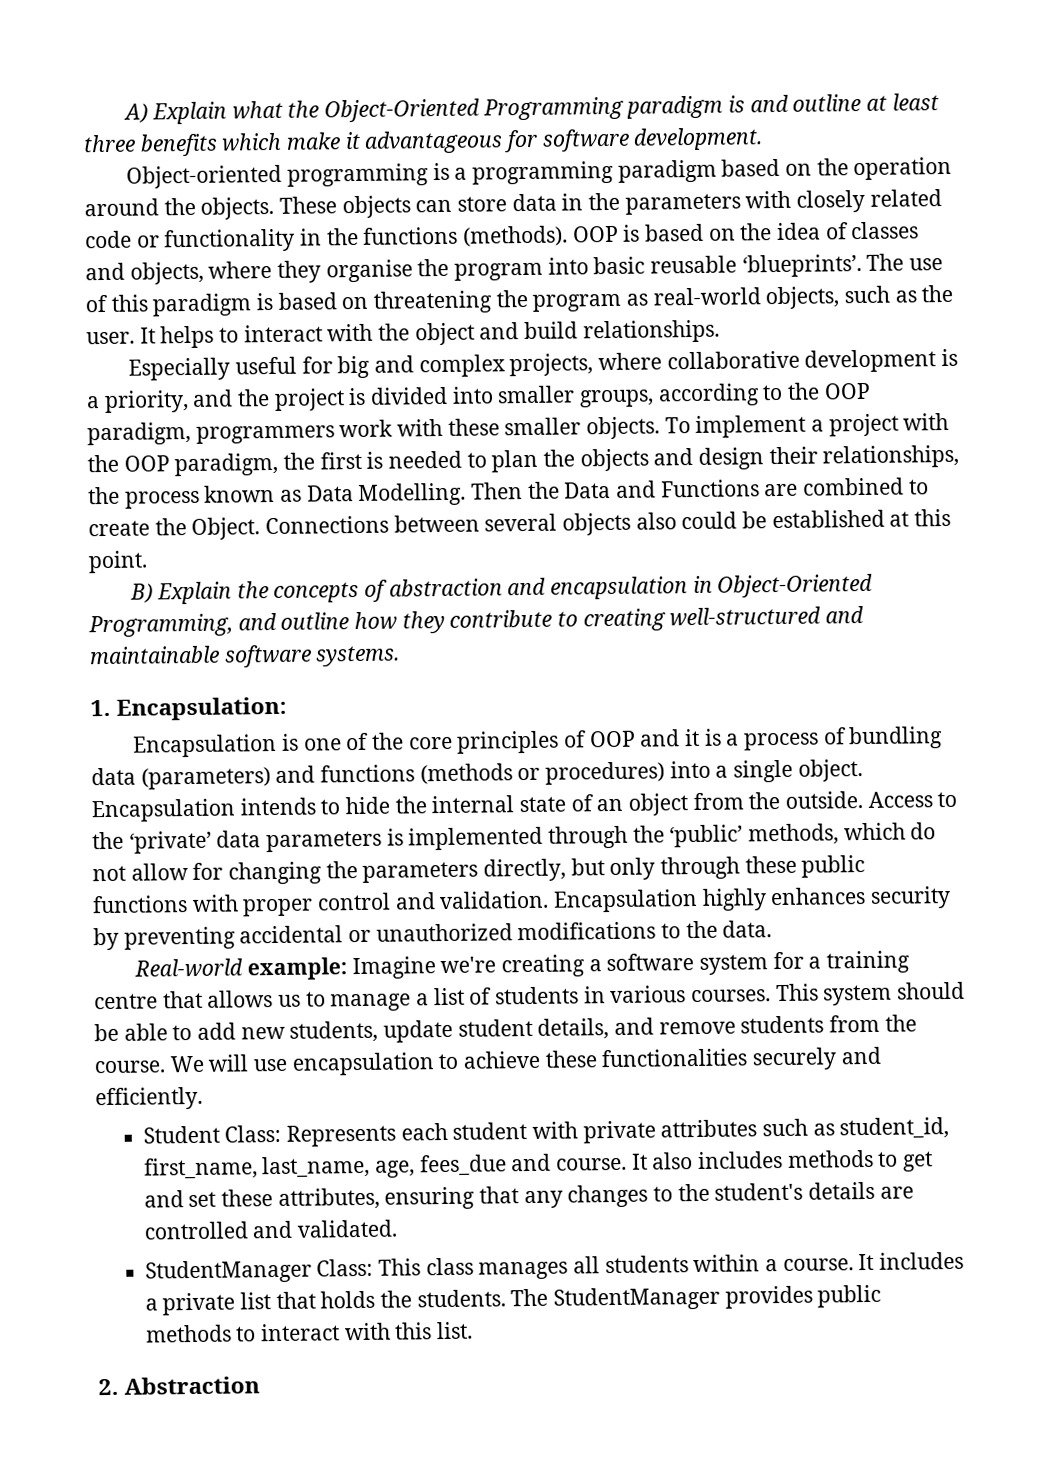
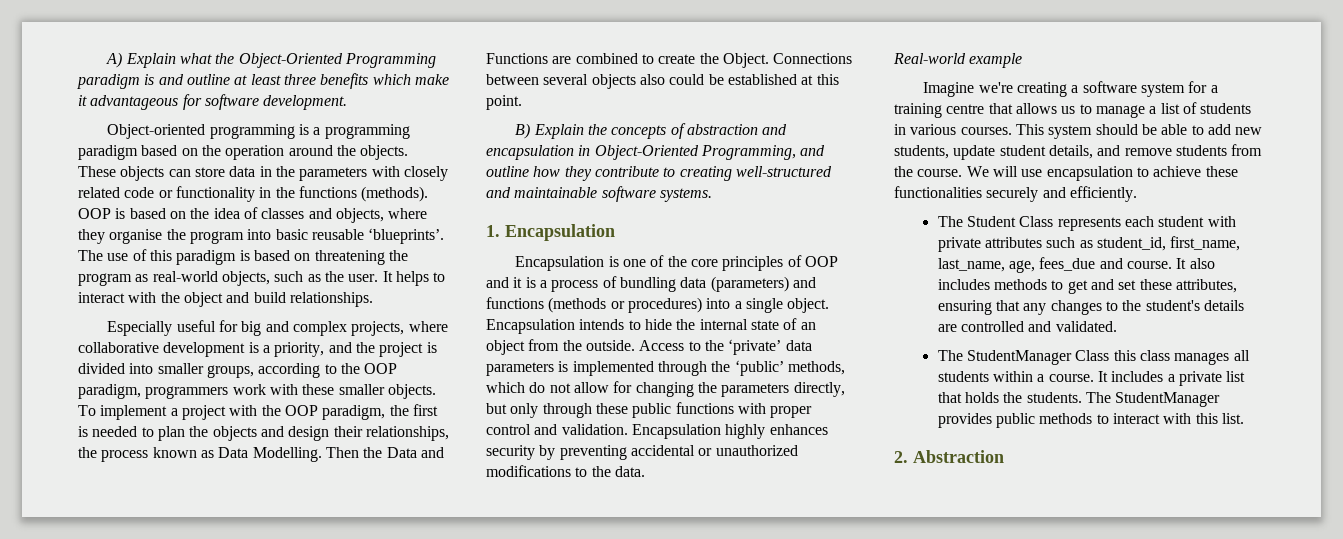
- 1. Encapsulation:
+ 1. Encapsulation
- Real-world example: Imagine we're creating a software system for a training centre that allows us to manage a list of students in various courses.
+ Real-world example
+ Imagine we're creating a software system for a training centre that allows us to manage a list of students in various courses.
- Student Class: Represents each student with private attributes such as student_id, first_name, last_name, age, fees_due and course.
+ The Student Class represents each student with private attributes such as student_id, first_name, last_name, age, fees_due and course.
- StudentManager Class: This class manages all students within a course.
+ The StudentManager Class this class manages all students within a course.

